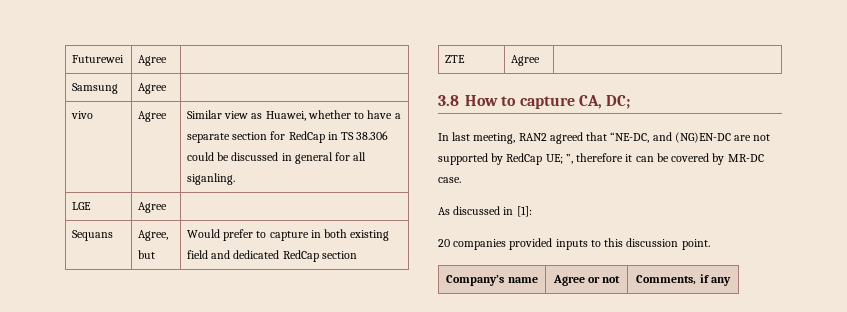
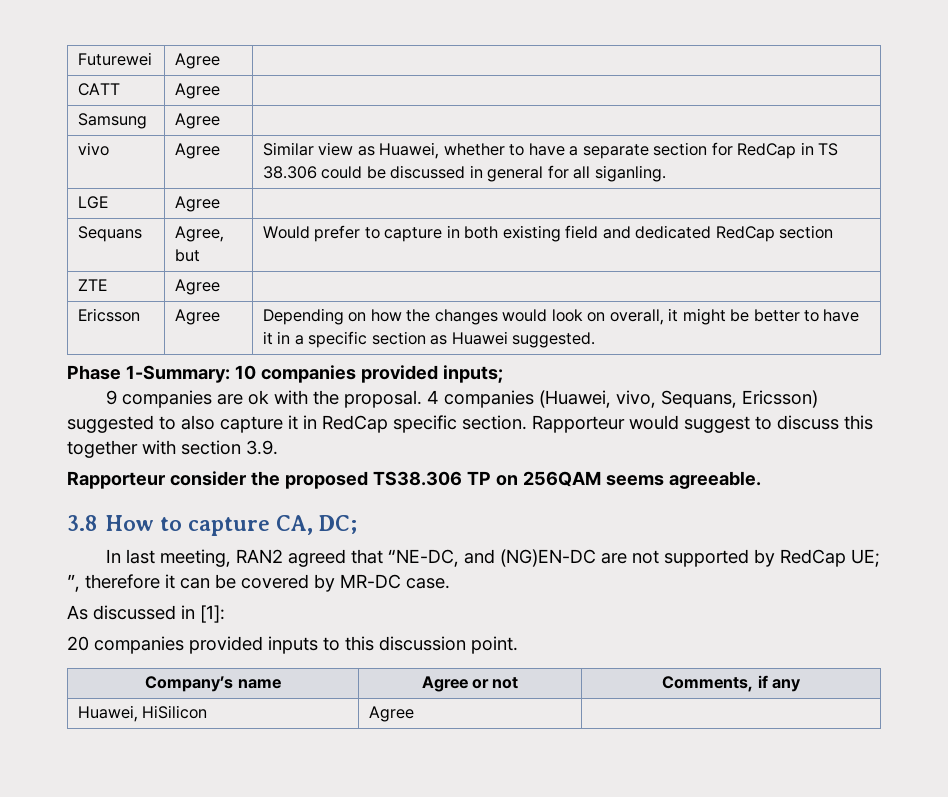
+ CATT | Agree |
+ Ericsson | Agree | Depending on how the changes would look on overall, it might be better to have it in a specific section as Huawei suggested.
+ Phase 1-Summary: 10 companies provided inputs;
+ 9 companies are ok with the proposal. 4 companies (Huawei, vivo, Sequans, Ericsson) suggested to also capture it in RedCap specific section. Rapporteur would suggest to discuss this together with section 3.9.
+ Rapporteur consider the proposed TS38.306 TP on 256QAM seems agreeable.
+ Huawei, HiSilicon | Agree |

